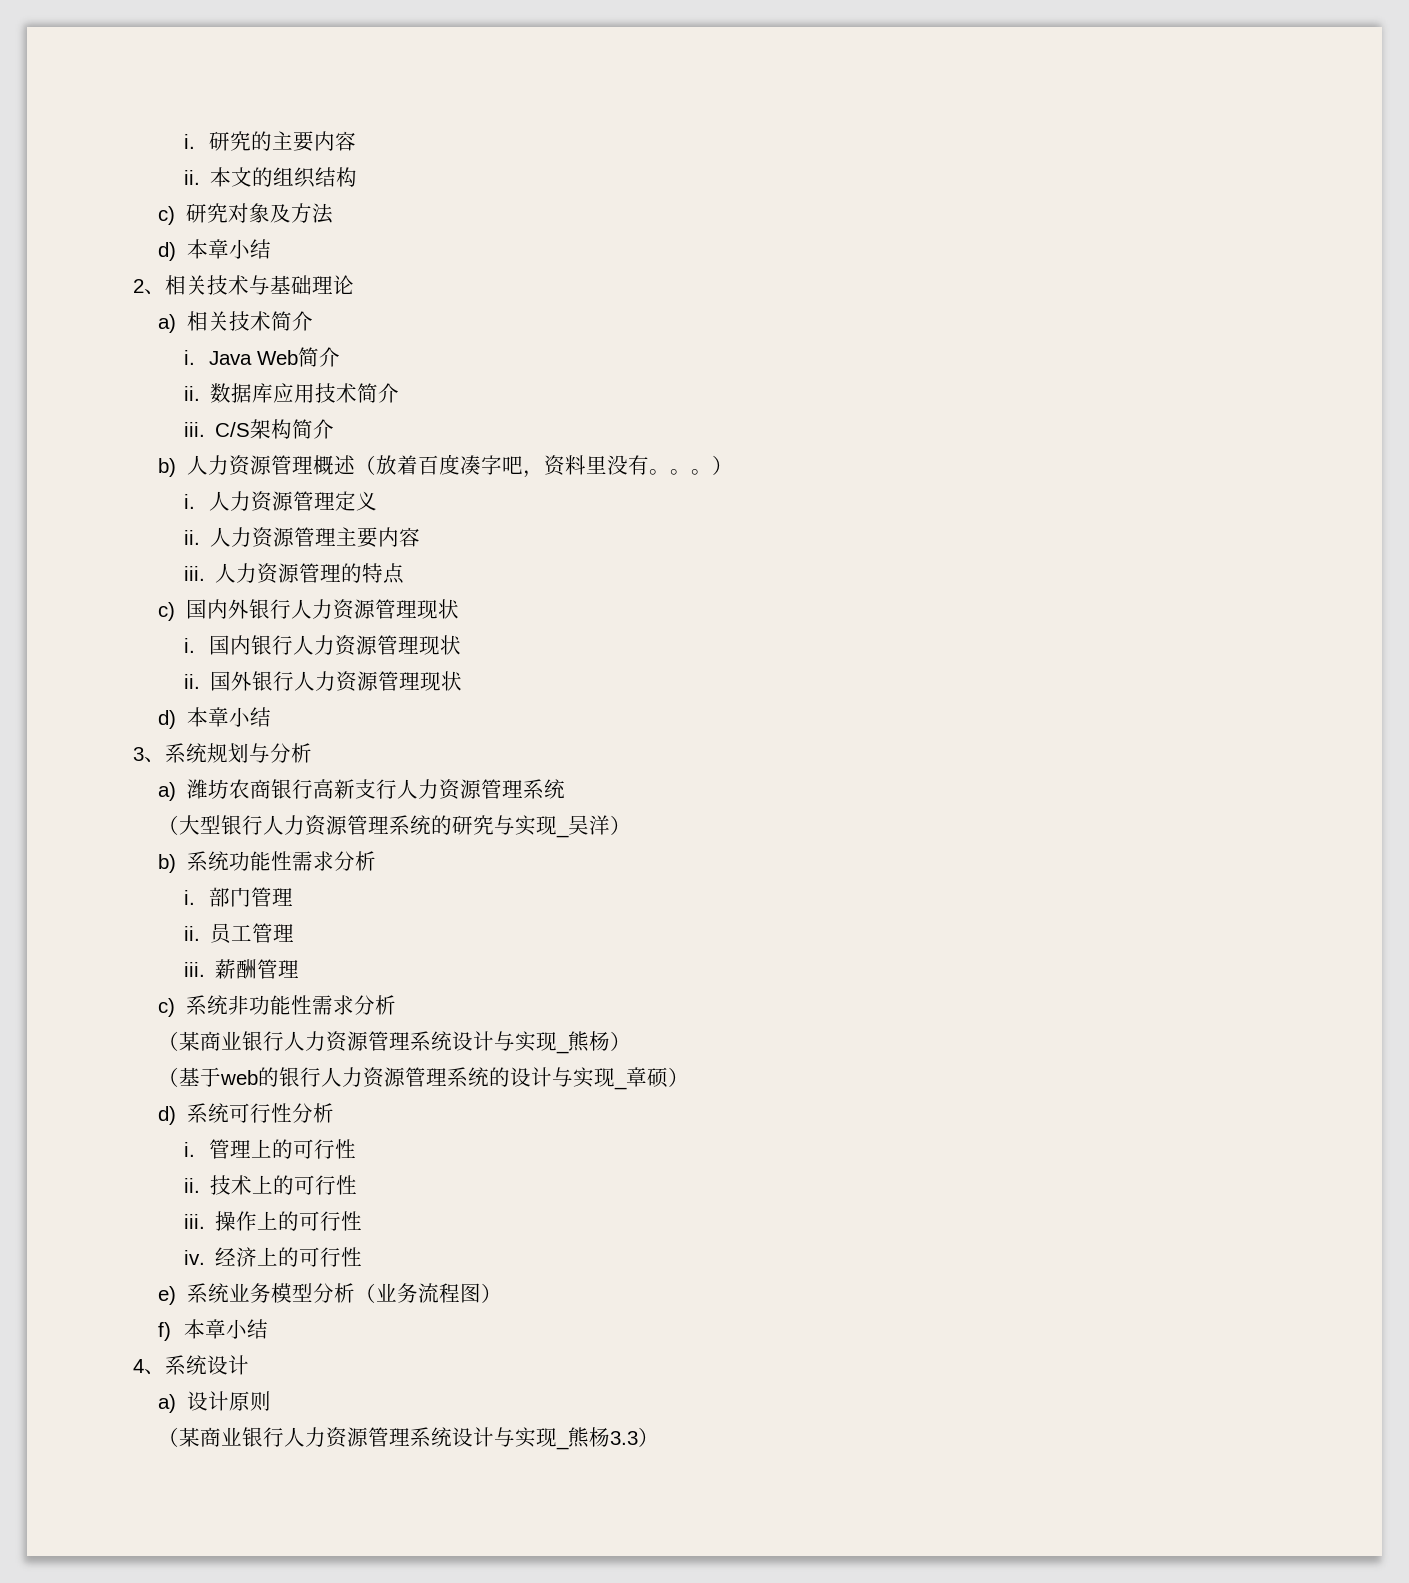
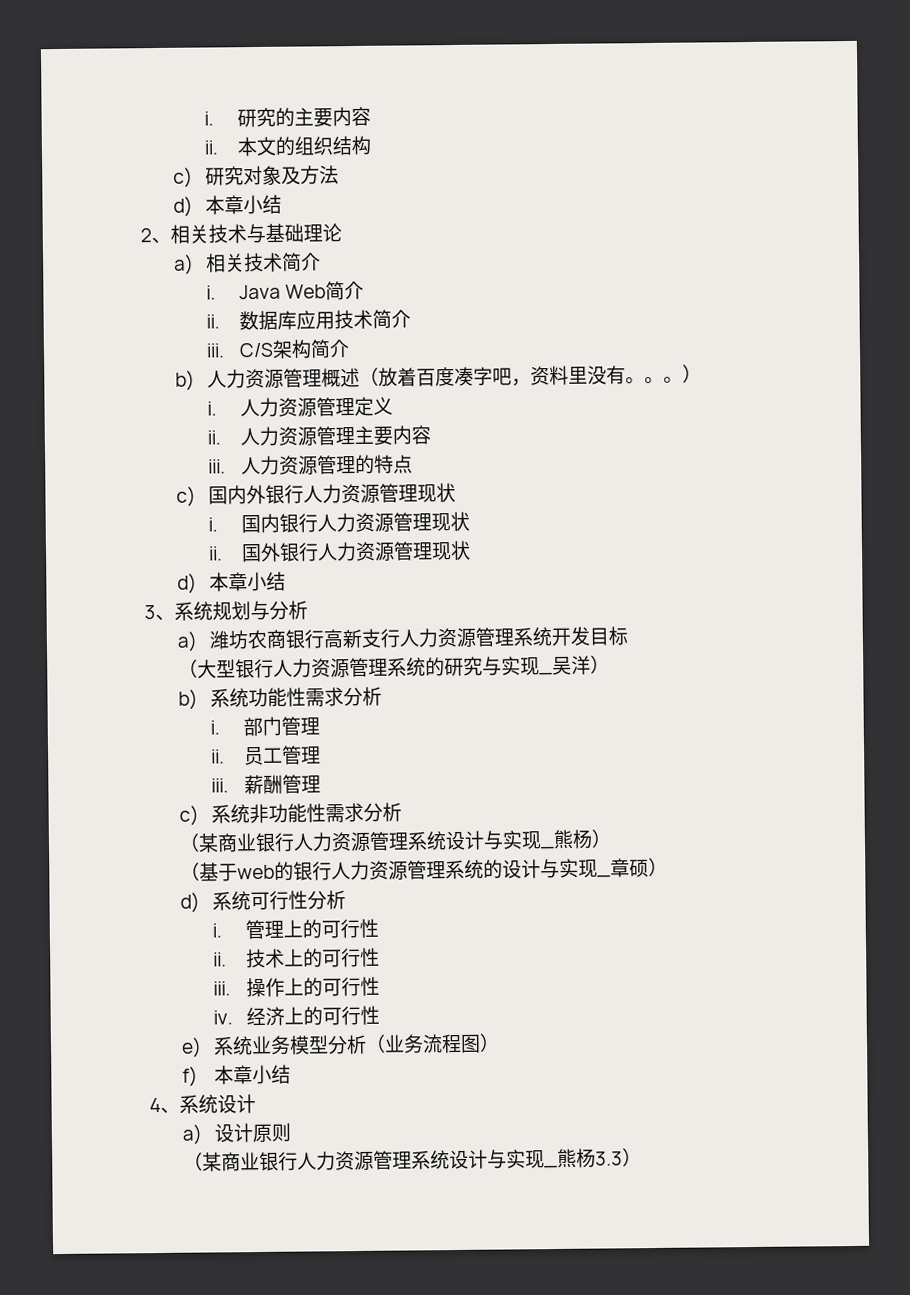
- a)潍坊农商银行高新支行人力资源管理系统
+ a)潍坊农商银行高新支行人力资源管理系统开发目标

